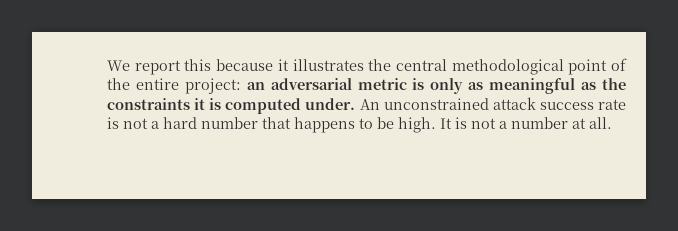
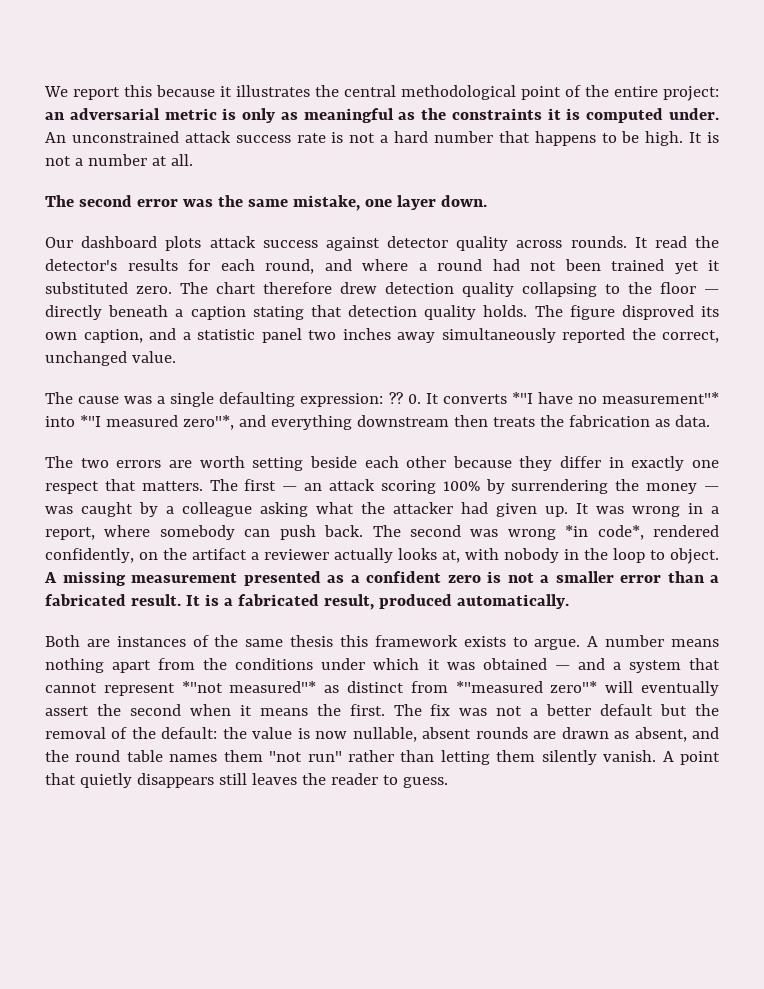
+ The second error was the same mistake, one layer down.
+ Our dashboard plots attack success against detector quality across rounds. It read the detector's results for each round, and where a round had not been trained yet it substituted zero. The chart therefore drew detection quality collapsing to the floor — directly beneath a caption stating that detection quality holds. The figure disproved its own caption, and a statistic panel two inches away simultaneously reported the correct, unchanged value.
+ The cause was a single defaulting expression: ?? 0. It converts *"I have no measurement"* into *"I measured zero"*, and everything downstream then treats the fabrication as data.
+ The two errors are worth setting beside each other because they differ in exactly one respect that matters. The first — an attack scoring 100% by surrendering the money — was caught by a colleague asking what the attacker had given up. It was wrong in a report, where somebody can push back. The second was wrong *in code*, rendered confidently, on the artifact a reviewer actually looks at, with nobody in the loop to object. A missing measurement presented as a confident zero is not a smaller error than a fabricated result. It is a fabricated result, produced automatically.
+ Both are instances of the same thesis this framework exists to argue. A number means nothing apart from the conditions under which it was obtained — and a system that cannot represent *"not measured"* as distinct from *"measured zero"* will eventually assert the second when it means the first. The fix was not a better default but the removal of the default: the value is now nullable, absent rounds are drawn as absent, and the round table names them "not run" rather than letting them silently vanish. A point that quietly disappears still leaves the reader to guess.

